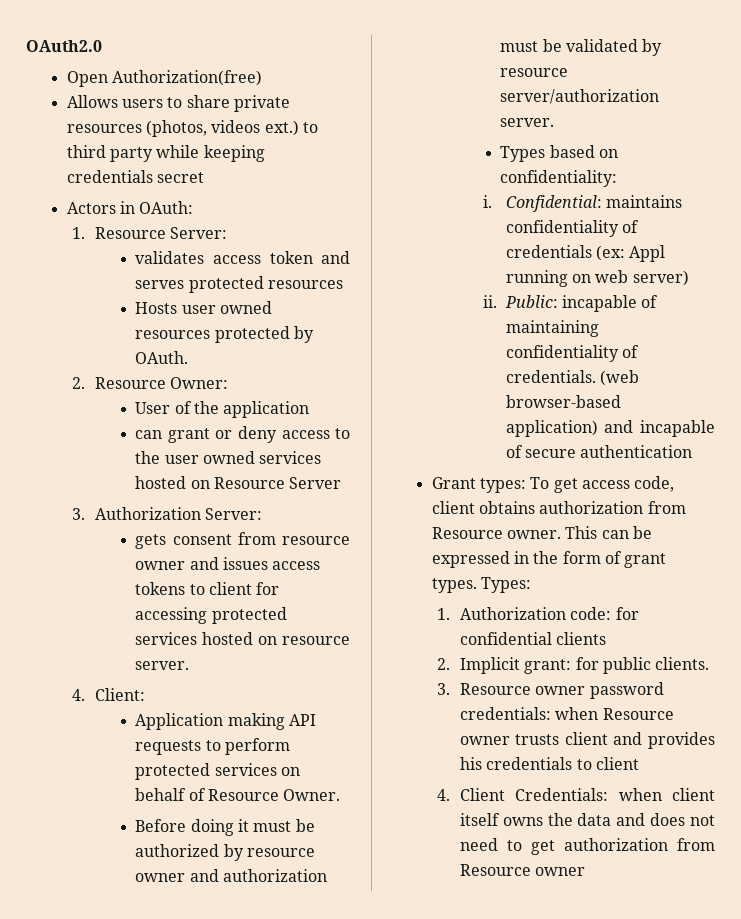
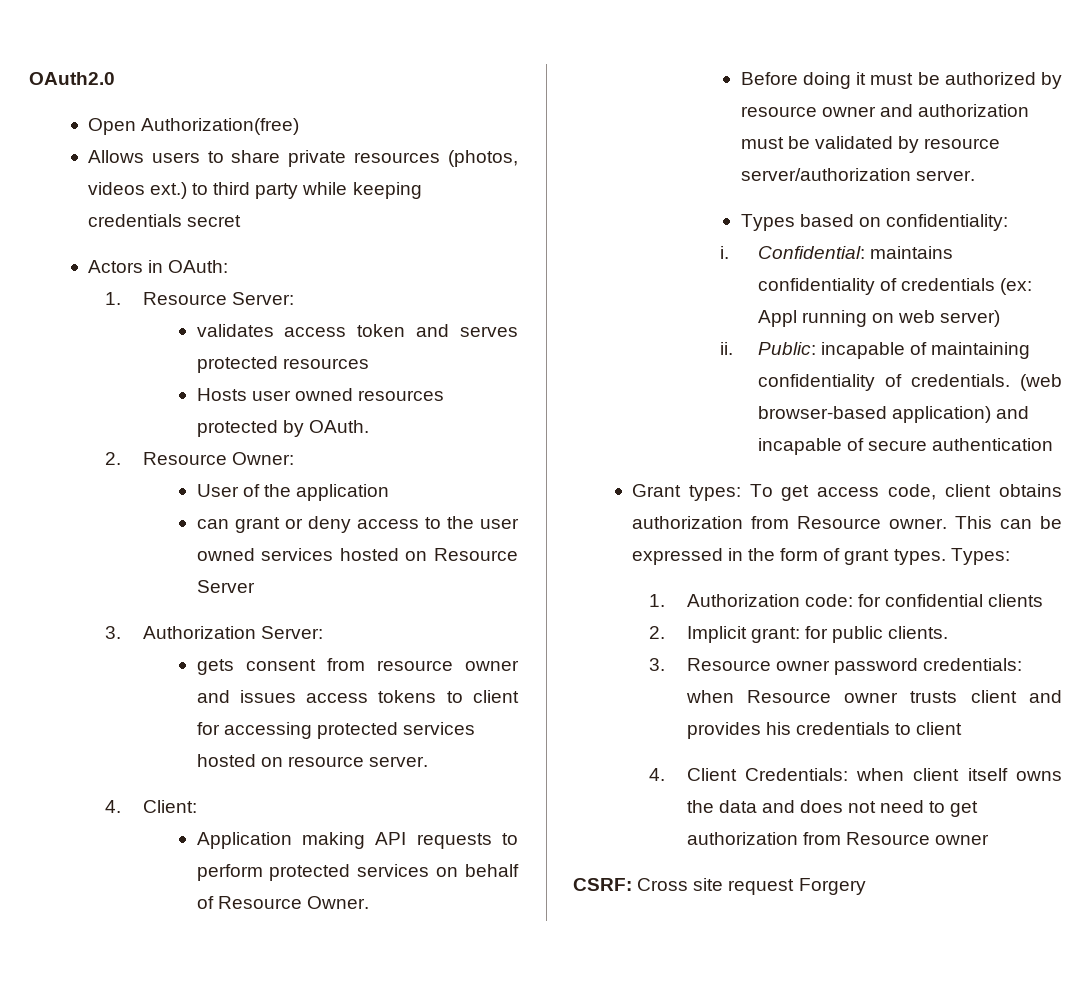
+ CSRF: Cross site request Forgery

